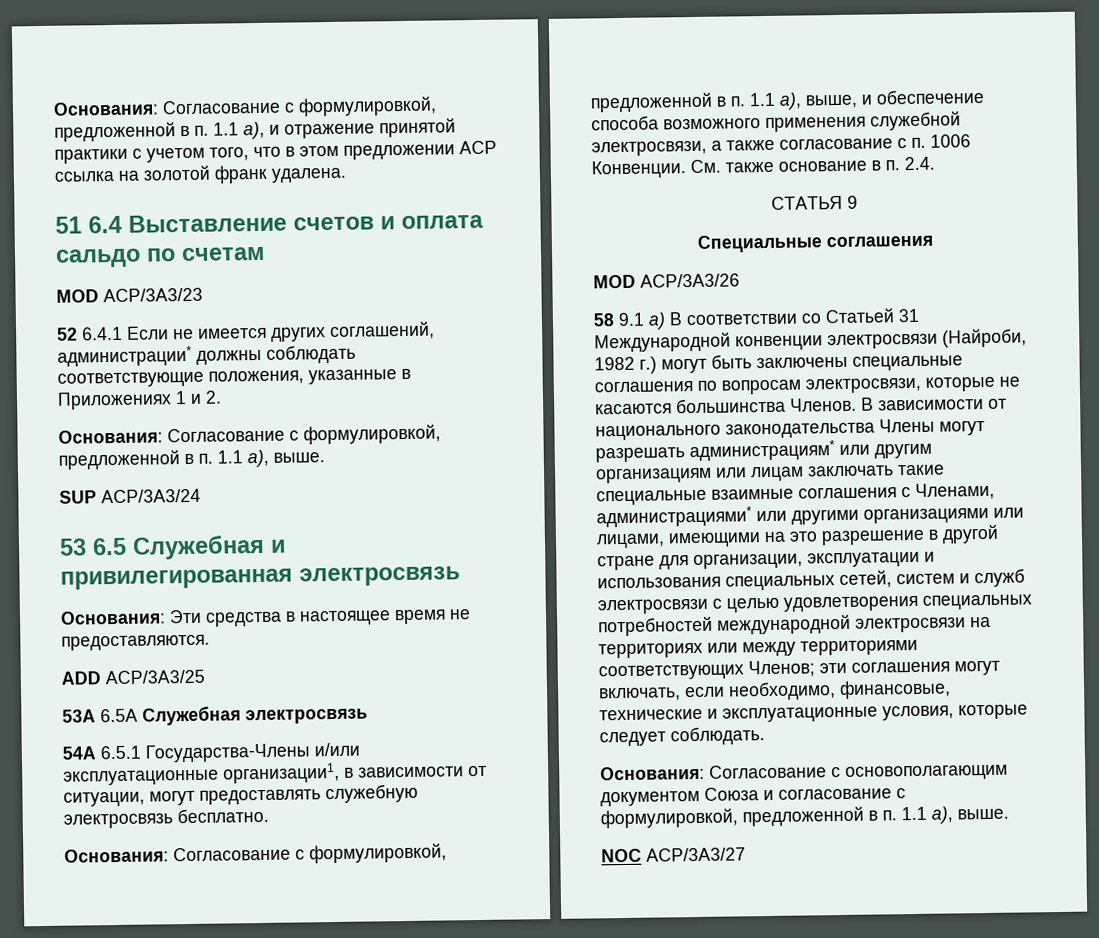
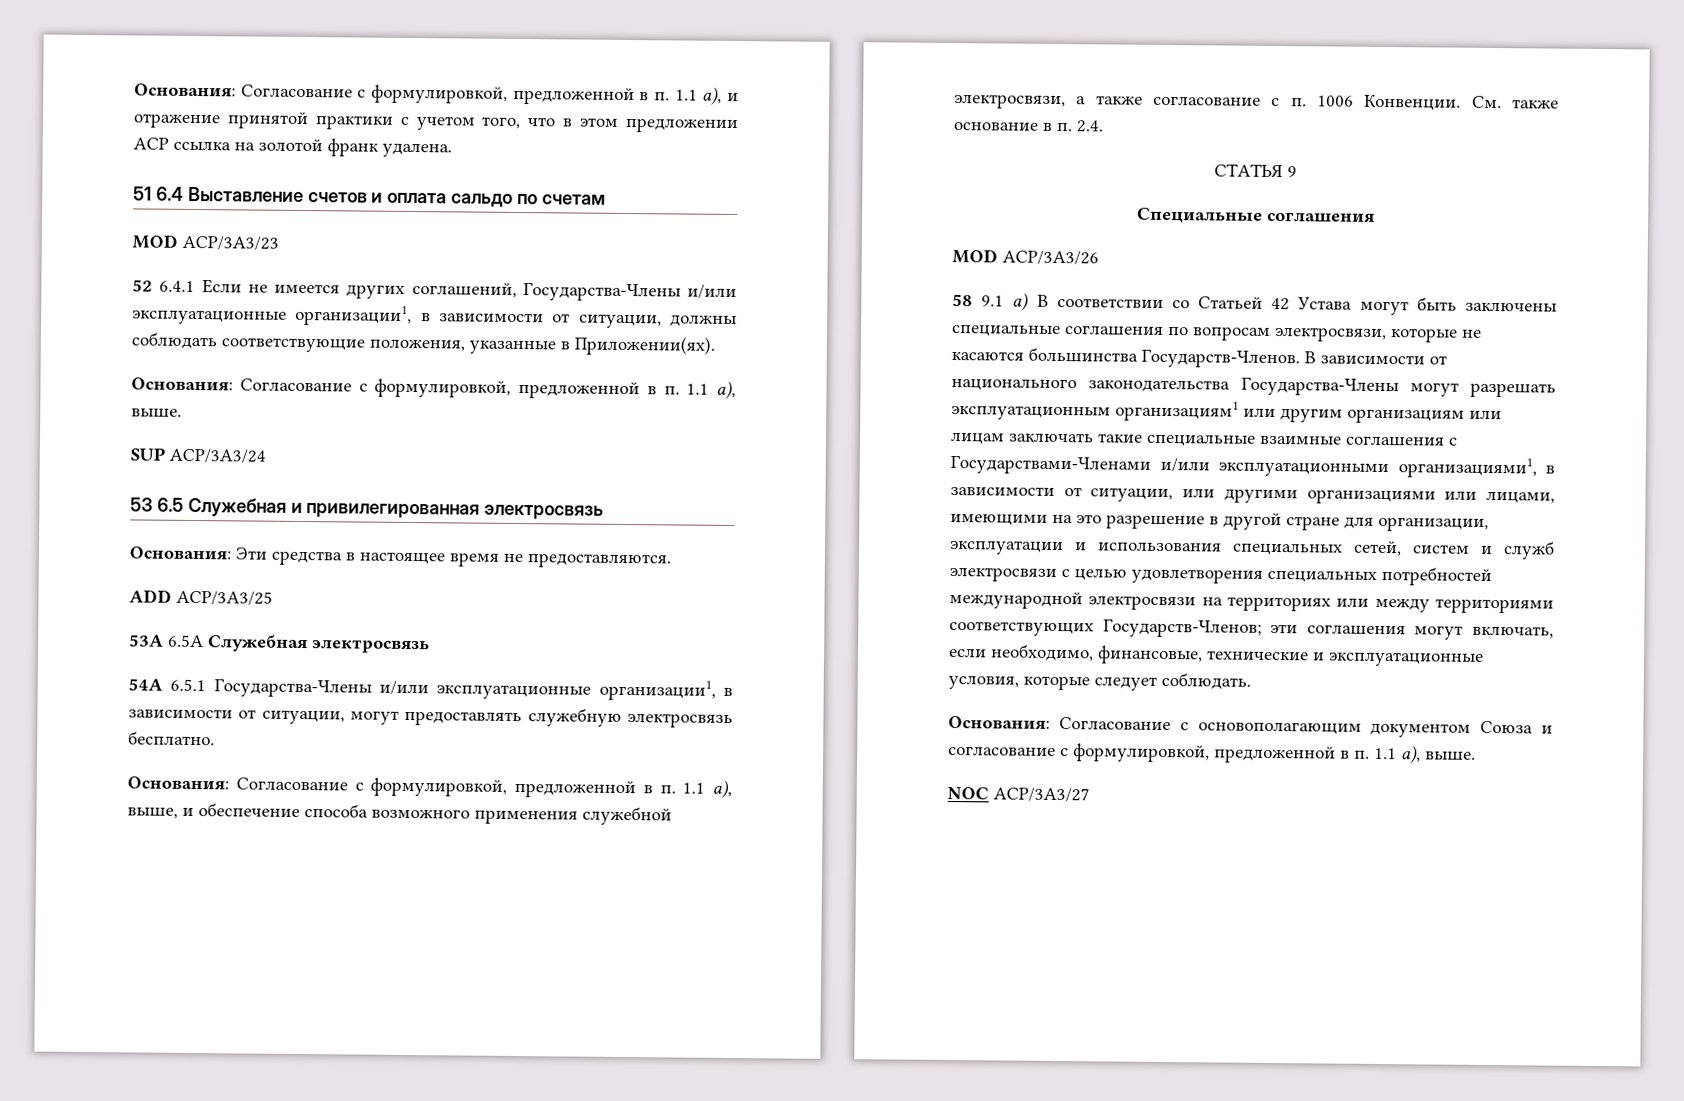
- 52 6.4.1 Если не имеется других соглашений, администрации* должны соблюдать соответствующие положения, указанные в Приложениях 1 и 2.
+ 52 6.4.1 Если не имеется других соглашений, Государства-Члены и/или эксплуатационные организации1, в зависимости от ситуации, должны соблюдать соответствующие положения, указанные в Приложении(ях).
- 58 9.1 a) В соответствии со Статьей 31 Международной конвенции электросвязи (Найроби, 1982 г.) могут быть заключены специальные соглашения по вопросам электросвязи, которые не касаются большинства Членов.
+ 58 9.1 a) В соответствии со Статьей 42 Устава могут быть заключены специальные соглашения по вопросам электросвязи, которые не касаются большинства Государств-Членов.
- В зависимости от национального законодательства Члены могут разрешать администрациям* или другим организациям или лицам заключать такие специальные взаимные соглашения с Членами, администрациями* или другими организациями или лицами, имеющими на это разрешение в другой стране для организации, эксплуатации и использования специальных сетей, систем и служб электросвязи с целью удовлетворения специальных потребностей международной электросвязи на территориях или между территориями соответствующих Членов;
+ В зависимости от национального законодательства Государства-Члены могут разрешать эксплуатационным организациям1 или другим организациям или лицам заключать такие специальные взаимные соглашения с Государствами-Членами и/или эксплуатационными организациями1, в зависимости от ситуации, или другими организациями или лицами, имеющими на это разрешение в другой стране для организации, эксплуатации и использования специальных сетей, систем и служб электросвязи с целью удовлетворения специальных потребностей международной электросвязи на территориях или между территориями соответствующих Государств-Членов;

